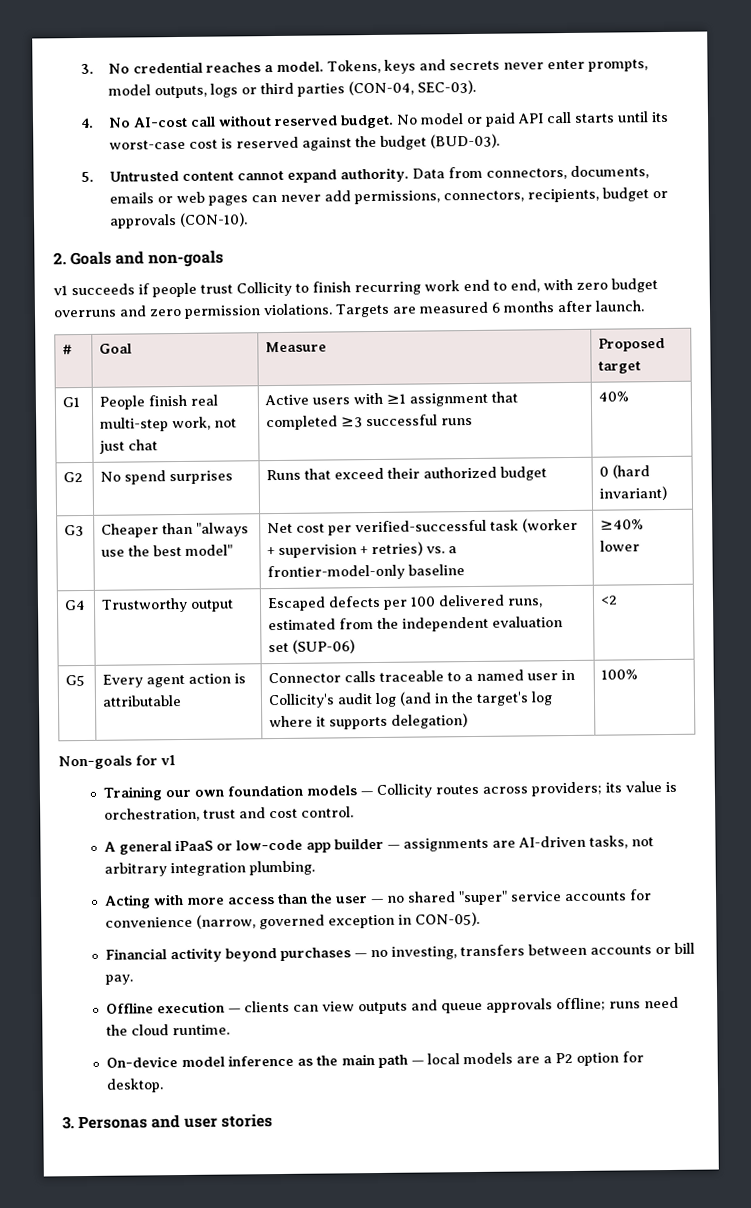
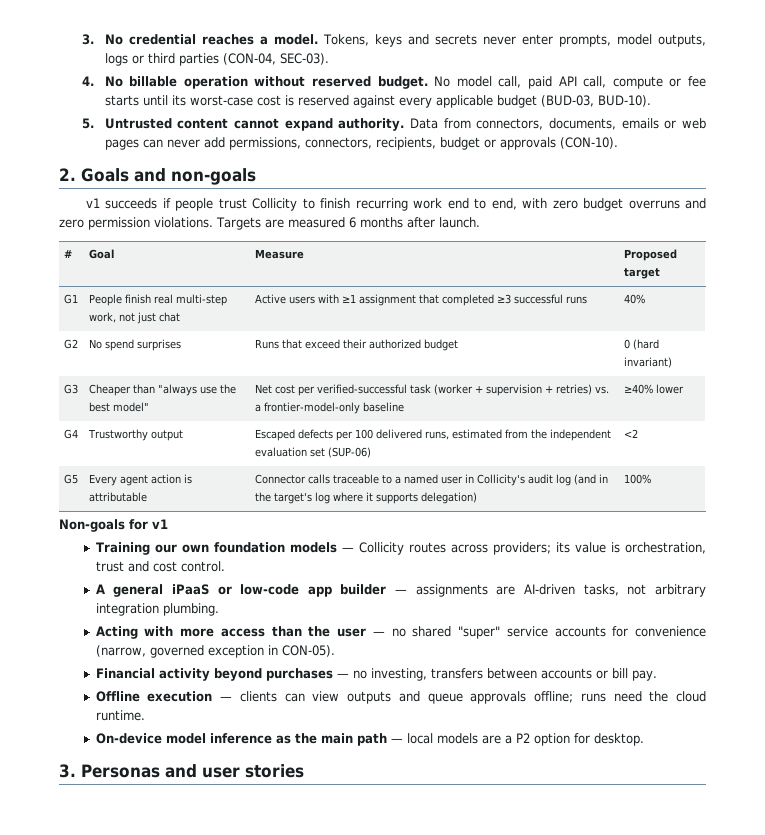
- 4. No AI-cost call without reserved budget.
+ 4. No billable operation without reserved budget.
- No model or paid API call starts until its worst-case cost is reserved against the budget (BUD-03).
+ No model call, paid API call, compute or fee starts until its worst-case cost is reserved against every applicable budget (BUD-03, BUD-10).

